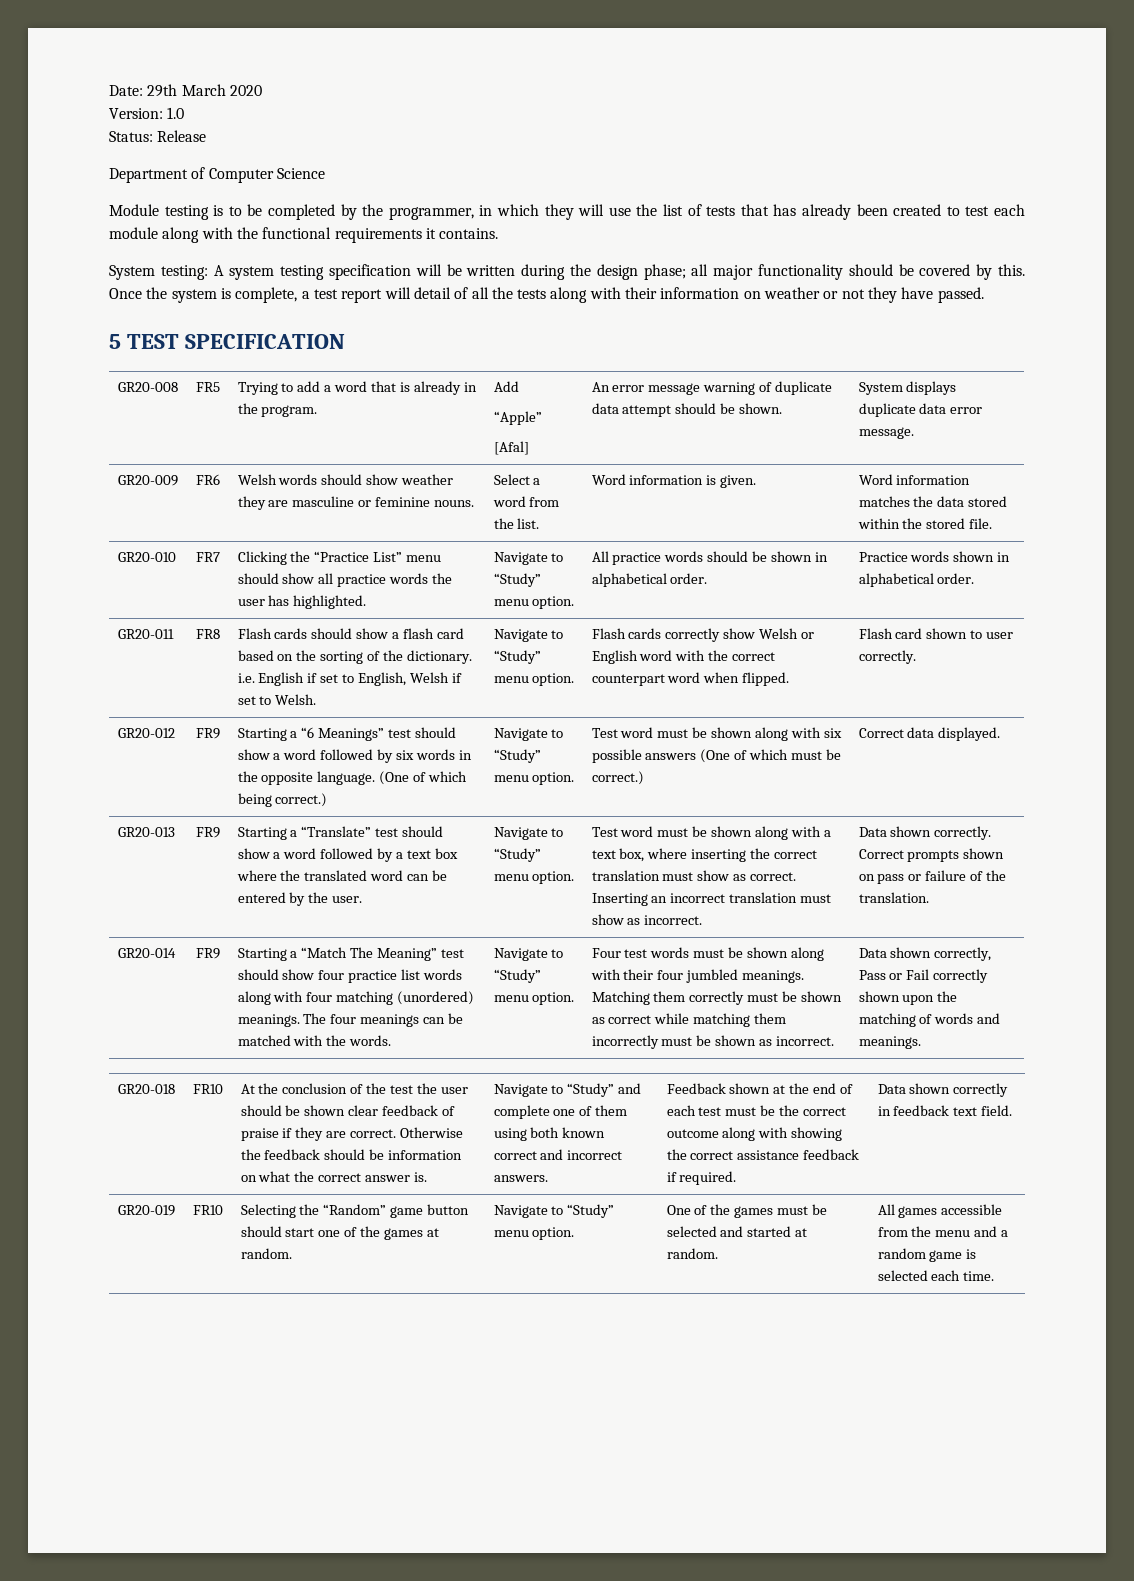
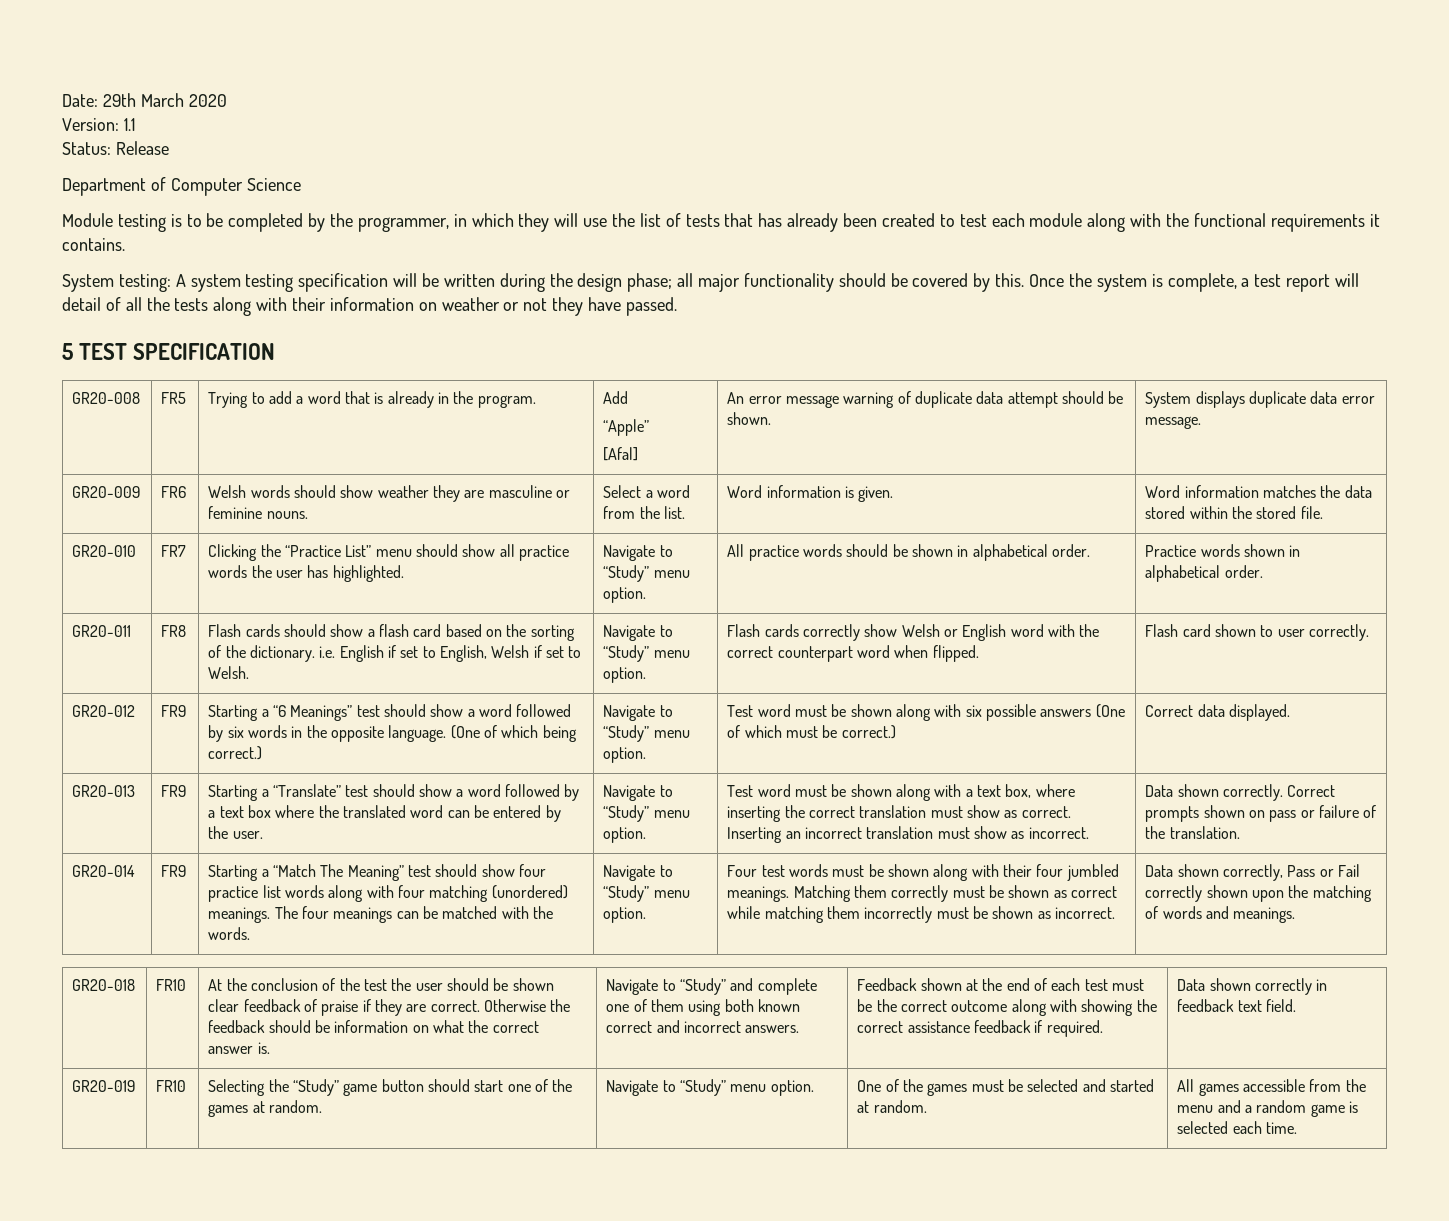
- Version: 1.0
+ Version: 1.1
- Selecting the “Random” game button should start one of the games at random.
+ Selecting the “Study” game button should start one of the games at random.

